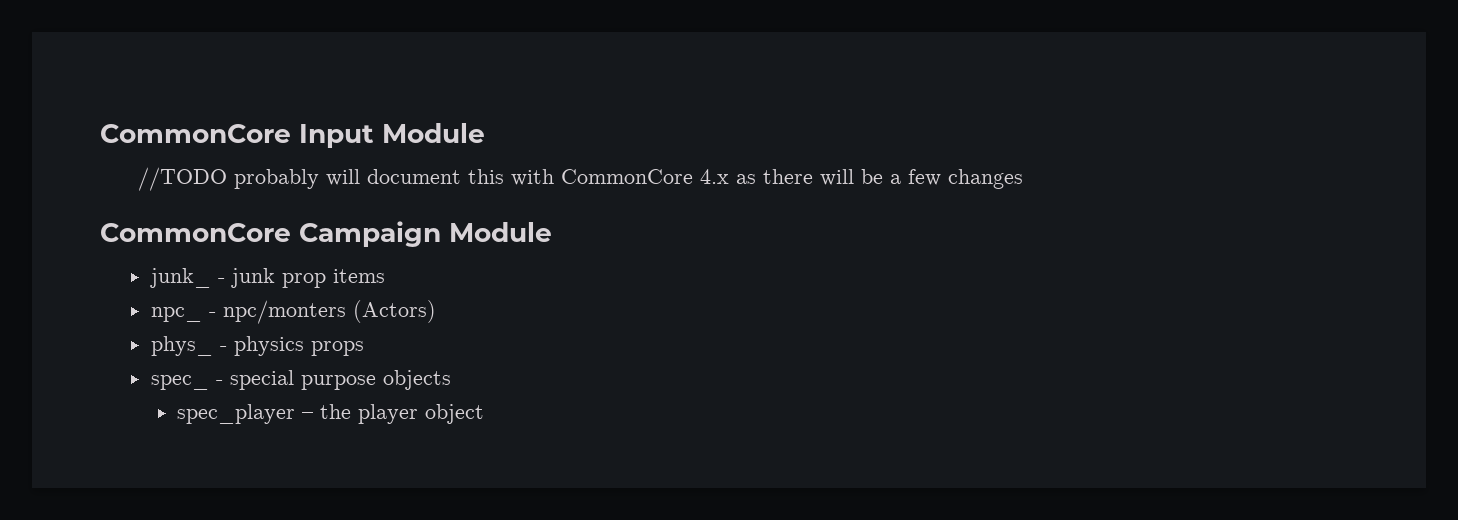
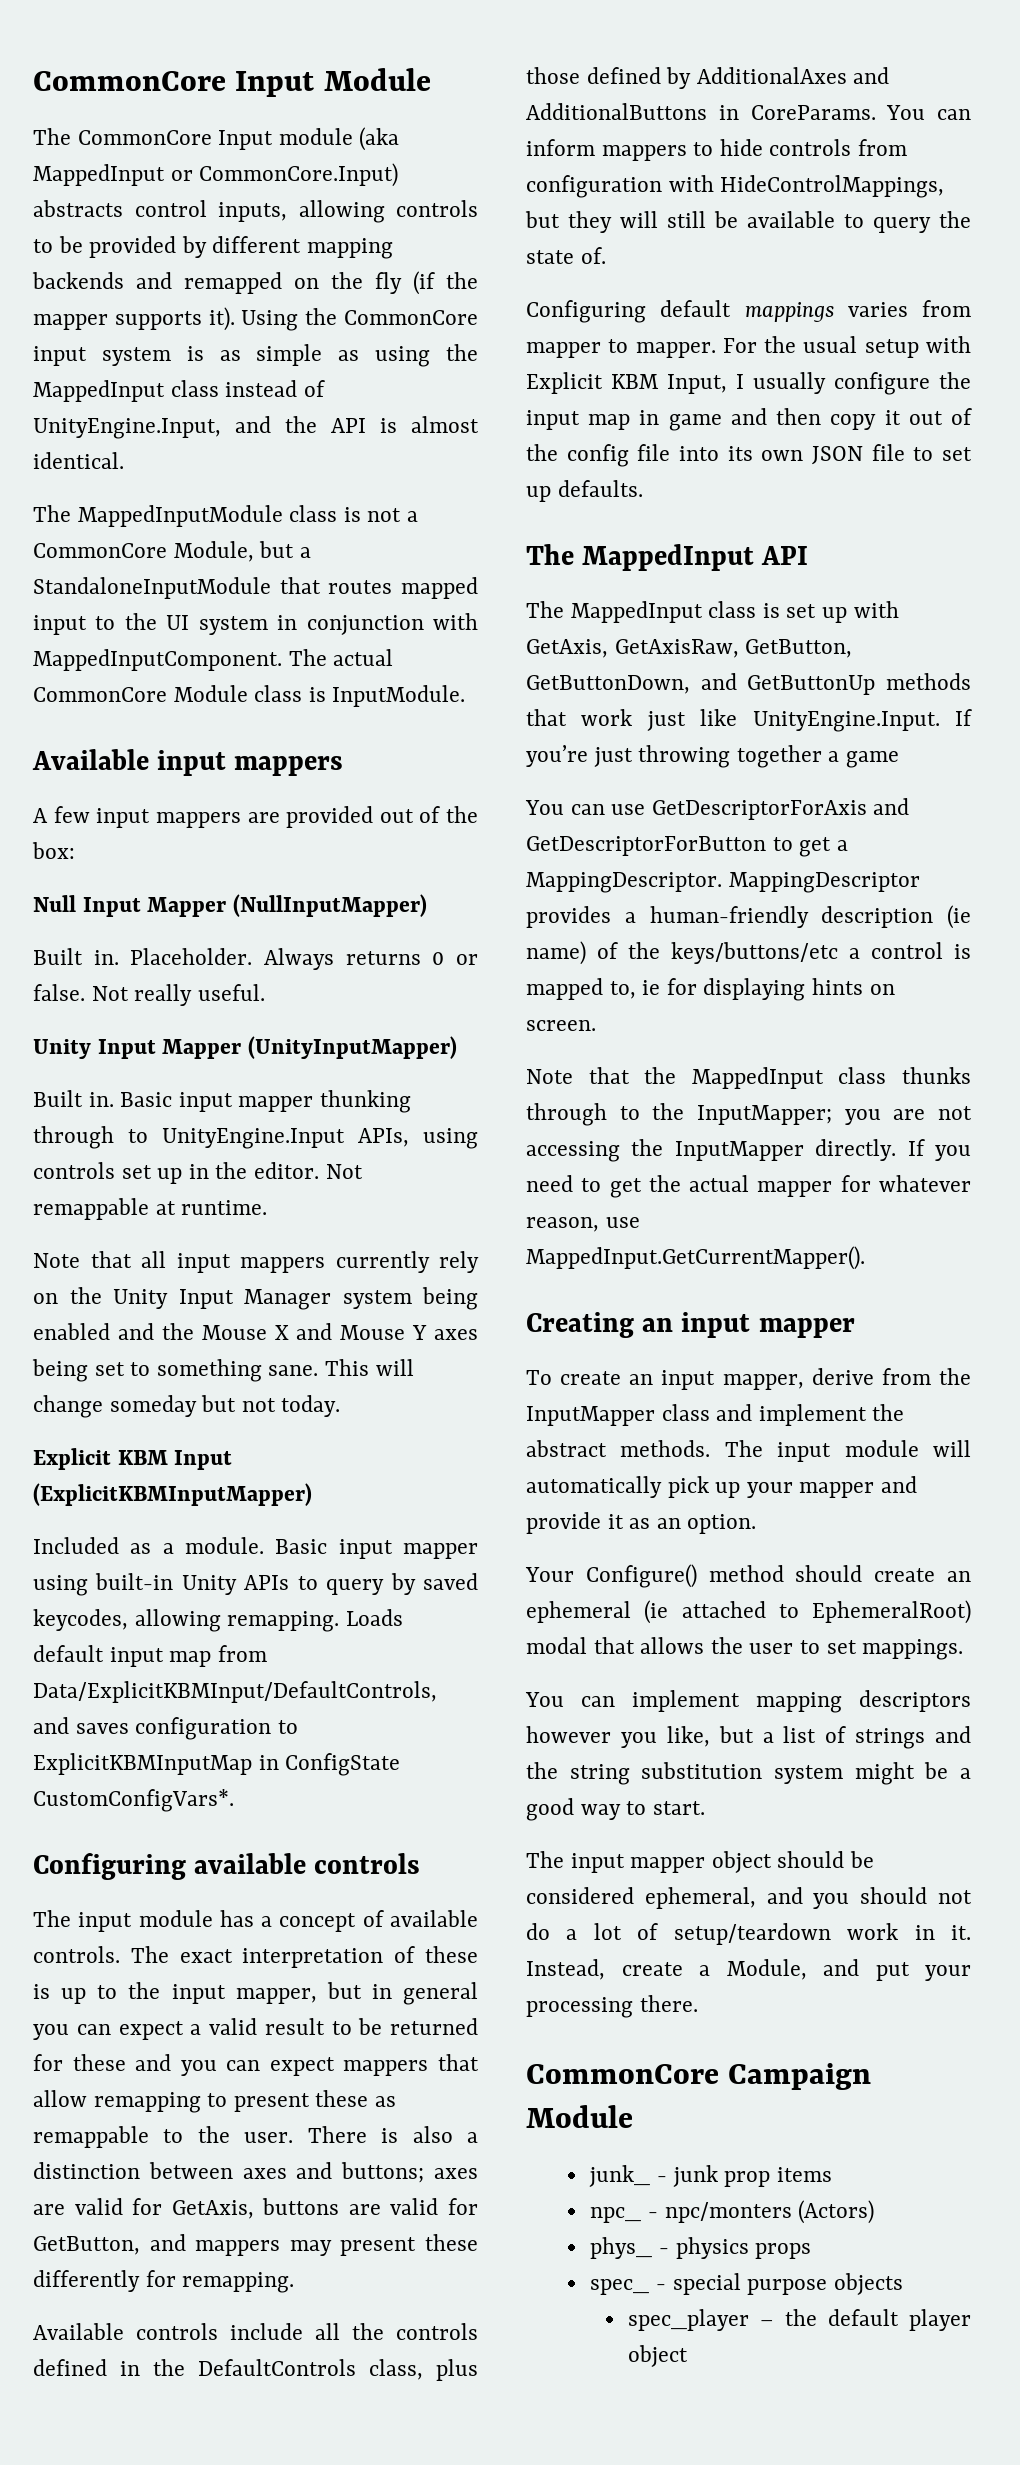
- //TODO probably will document this with CommonCore 4.x as there will be a few changes
+ The CommonCore Input module (aka MappedInput or CommonCore.Input) abstracts control inputs, allowing controls to be provided by different mapping backends and remapped on the fly (if the mapper supports it). Using the CommonCore input system is as simple as using the MappedInput class instead of UnityEngine.Input, and the API is almost identical.
+ The MappedInputModule class is not a CommonCore Module, but a StandaloneInputModule that routes mapped input to the UI system in conjunction with MappedInputComponent. The actual CommonCore Module class is InputModule.
+ Available input mappers
+ A few input mappers are provided out of the box:
+ Null Input Mapper (NullInputMapper)
+ Built in. Placeholder. Always returns 0 or false. Not really useful.
+ Unity Input Mapper (UnityInputMapper)
+ Built in. Basic input mapper thunking through to UnityEngine.Input APIs, using controls set up in the editor. Not remappable at runtime.
+ Note that all input mappers currently rely on the Unity Input Manager system being enabled and the Mouse X and Mouse Y axes being set to something sane. This will change someday but not today.
+ Explicit KBM Input (ExplicitKBMInputMapper)
+ Included as a module. Basic input mapper using built-in Unity APIs to query by saved keycodes, allowing remapping. Loads default input map from Data/ExplicitKBMInput/DefaultControls, and saves configuration to ExplicitKBMInputMap in ConfigState CustomConfigVars*.
+ Configuring available controls
+ The input module has a concept of available controls. The exact interpretation of these is up to the input mapper, but in general you can expect a valid result to be returned for these and you can expect mappers that allow remapping to present these as remappable to the user. There is also a distinction between axes and buttons; axes are valid for GetAxis, buttons are valid for GetButton, and mappers may present these differently for remapping.
+ Available controls include all the controls defined in the DefaultControls class, plus those defined by AdditionalAxes and AdditionalButtons in CoreParams. You can inform mappers to hide controls from configuration with HideControlMappings, but they will still be available to query the state of.
+ Configuring default mappings varies from mapper to mapper. For the usual setup with Explicit KBM Input, I usually configure the input map in game and then copy it out of the config file into its own JSON file to set up defaults.
+ The MappedInput API
+ The MappedInput class is set up with GetAxis, GetAxisRaw, GetButton, GetButtonDown, and GetButtonUp methods that work just like UnityEngine.Input. If you’re just throwing together a game
+ You can use GetDescriptorForAxis and GetDescriptorForButton to get a MappingDescriptor. MappingDescriptor provides a human-friendly description (ie name) of the keys/buttons/etc a control is mapped to, ie for displaying hints on screen.
+ Note that the MappedInput class thunks through to the InputMapper; you are not accessing the InputMapper directly. If you need to get the actual mapper for whatever reason, use MappedInput.GetCurrentMapper().
+ Creating an input mapper
+ To create an input mapper, derive from the InputMapper class and implement the abstract methods. The input module will automatically pick up your mapper and provide it as an option.
+ Your Configure() method should create an ephemeral (ie attached to EphemeralRoot) modal that allows the user to set mappings.
+ You can implement mapping descriptors however you like, but a list of strings and the string substitution system might be a good way to start.
+ The input mapper object should be considered ephemeral, and you should not do a lot of setup/teardown work in it. Instead, create a Module, and put your processing there.
- spec_player – the player object
+ spec_player – the default player object

